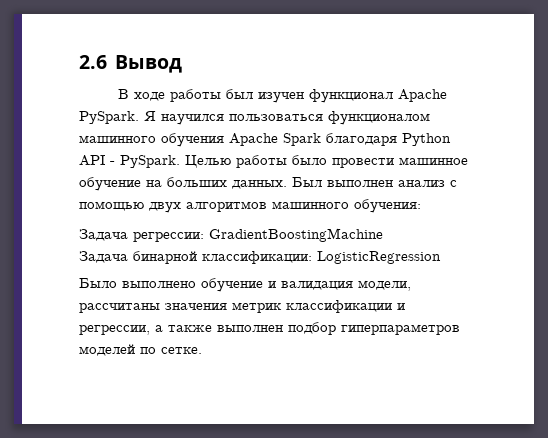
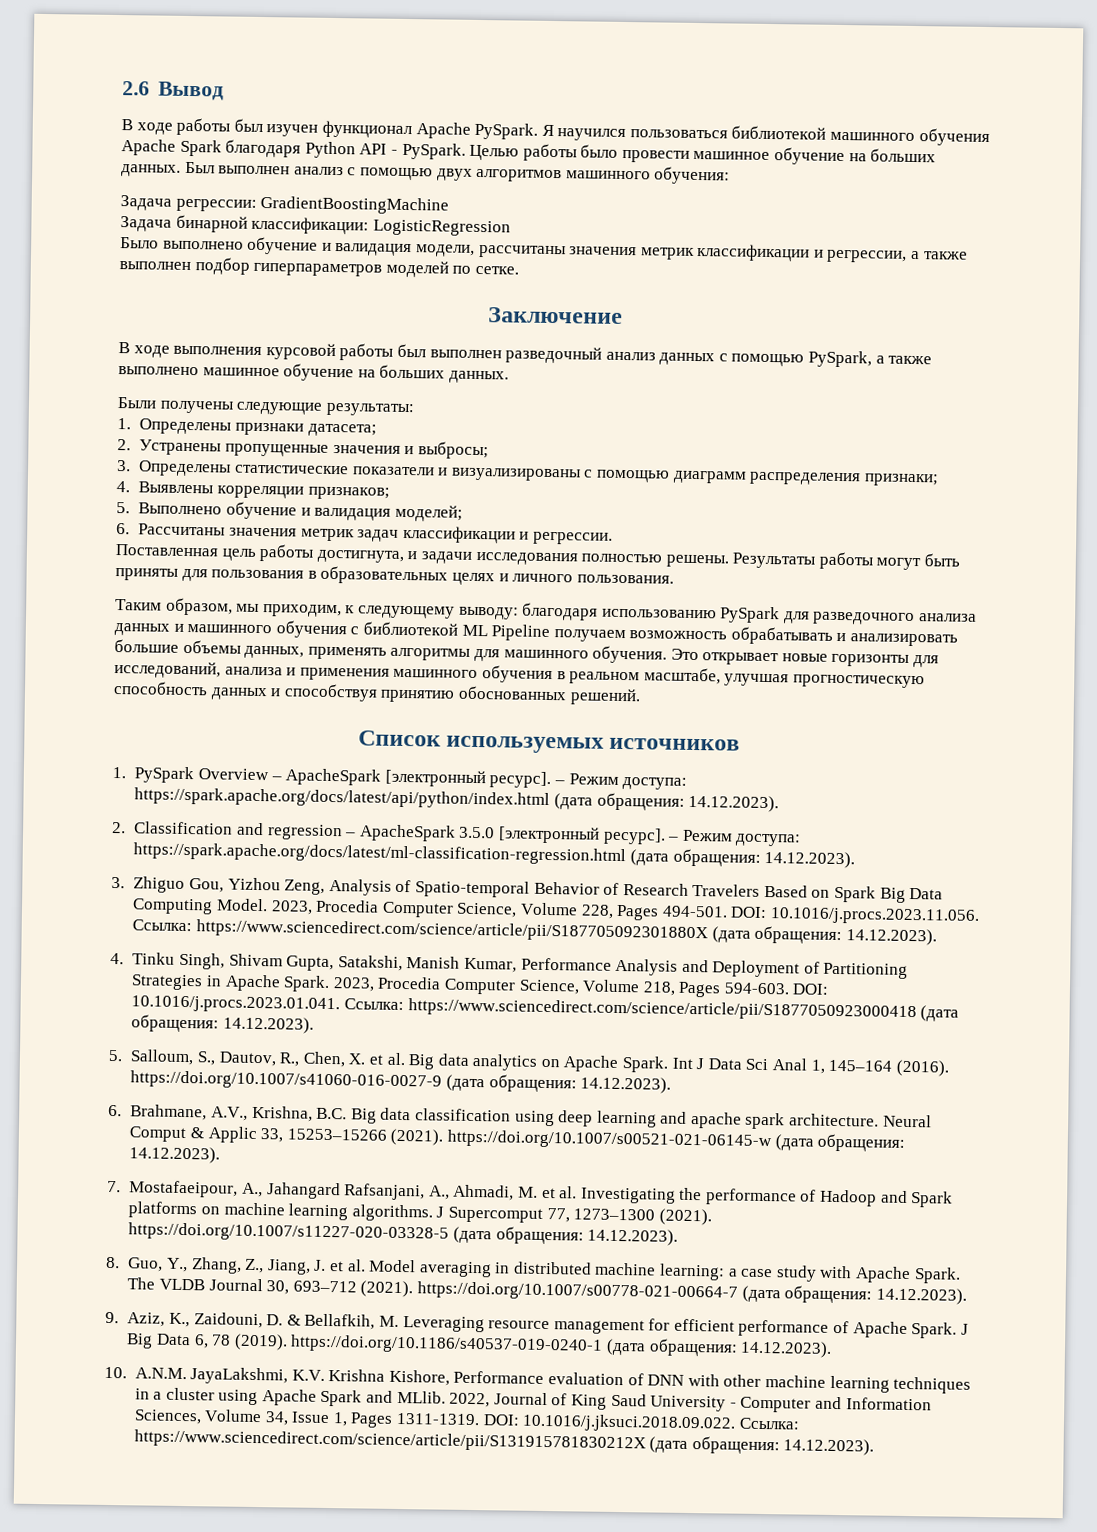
- Я научился пользоваться функционалом машинного обучения Apache Spark благодаря Python API - PySpark.
+ Я научился пользоваться библиотекой машинного обучения Apache Spark благодаря Python API - PySpark.
+ Заключение
+ В ходе выполнения курсовой работы был выполнен разведочный анализ данных с помощью PySpark, а также выполнено машинное обучение на больших данных.
+ Были получены следующие результаты:
+ 1. Определены признаки датасета;
+ 2. Устранены пропущенные значения и выбросы;
+ 3. Определены статистические показатели и визуализированы с помощью диаграмм распределения признаки;
+ 4. Выявлены корреляции признаков;
+ 5. Выполнено обучение и валидация моделей;
+ 6. Рассчитаны значения метрик задач классификации и регрессии.
+ Поставленная цель работы достигнута, и задачи исследования полностью решены. Результаты работы могут быть приняты для пользования в образовательных целях и личного пользования.
+ Таким образом, мы приходим, к следующему выводу: благодаря использованию PySpark для разведочного анализа данных и машинного обучения с библиотекой ML Pipeline получаем возможность обрабатывать и анализировать большие объемы данных, применять алгоритмы для машинного обучения. Это открывает новые горизонты для исследований, анализа и применения машинного обучения в реальном масштабе, улучшая прогностическую способность данных и способствуя принятию обоснованных решений.
+ Список используемых источников
+ 1. PySpark Overview – ApacheSpark [электронный ресурс]. – Режим доступа: https://spark.apache.org/docs/latest/api/python/index.html (дата обращения: 14.12.2023).
+ 2. Classification and regression – ApacheSpark 3.5.0 [электронный ресурс]. – Режим доступа: https://spark.apache.org/docs/latest/ml-classification-regression.html (дата обращения: 14.12.2023).
+ 3. Zhiguo Gou, Yizhou Zeng, Analysis of Spatio-temporal Behavior of Research Travelers Based on Spark Big Data Computing Model. 2023, Procedia Computer Science, Volume 228, Pages 494-501. DOI: 10.1016/j.procs.2023.11.056. Ссылка: https://www.sciencedirect.com/science/article/pii/S187705092301880X (дата обращения: 14.12.2023).
+ 4. Tinku Singh, Shivam Gupta, Satakshi, Manish Kumar, Performance Analysis and Deployment of Partitioning Strategies in Apache Spark. 2023, Procedia Computer Science, Volume 218, Pages 594-603. DOI: 10.1016/j.procs.2023.01.041. Ссылка: https://www.sciencedirect.com/science/article/pii/S1877050923000418 (дата обращения: 14.12.2023).
+ 5. Salloum, S., Dautov, R., Chen, X. et al. Big data analytics on Apache Spark. Int J Data Sci Anal 1, 145–164 (2016). https://doi.org/10.1007/s41060-016-0027-9 (дата обращения: 14.12.2023).
+ 6. Brahmane, A.V., Krishna, B.C. Big data classification using deep learning and apache spark architecture. Neural Comput & Applic 33, 15253–15266 (2021). https://doi.org/10.1007/s00521-021-06145-w (дата обращения: 14.12.2023).
+ 7. Mostafaeipour, A., Jahangard Rafsanjani, A., Ahmadi, M. et al. Investigating the performance of Hadoop and Spark platforms on machine learning algorithms. J Supercomput 77, 1273–1300 (2021). https://doi.org/10.1007/s11227-020-03328-5 (дата обращения: 14.12.2023).
+ 8. Guo, Y., Zhang, Z., Jiang, J. et al. Model averaging in distributed machine learning: a case study with Apache Spark. The VLDB Journal 30, 693–712 (2021). https://doi.org/10.1007/s00778-021-00664-7 (дата обращения: 14.12.2023).
+ 9. Aziz, K., Zaidouni, D. & Bellafkih, M. Leveraging resource management for efficient performance of Apache Spark. J Big Data 6, 78 (2019). https://doi.org/10.1186/s40537-019-0240-1 (дата обращения: 14.12.2023).
+ 10. A.N.M. JayaLakshmi, K.V. Krishna Kishore, Performance evaluation of DNN with other machine learning techniques in a cluster using Apache Spark and MLlib. 2022, Journal of King Saud University - Computer and Information Sciences, Volume 34, Issue 1, Pages 1311-1319. DOI: 10.1016/j.jksuci.2018.09.022. Ссылка: https://www.sciencedirect.com/science/article/pii/S131915781830212X (дата обращения: 14.12.2023).

